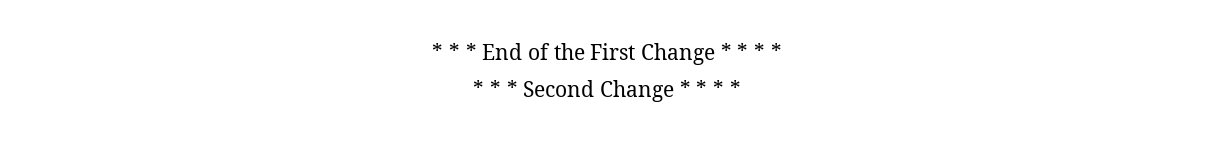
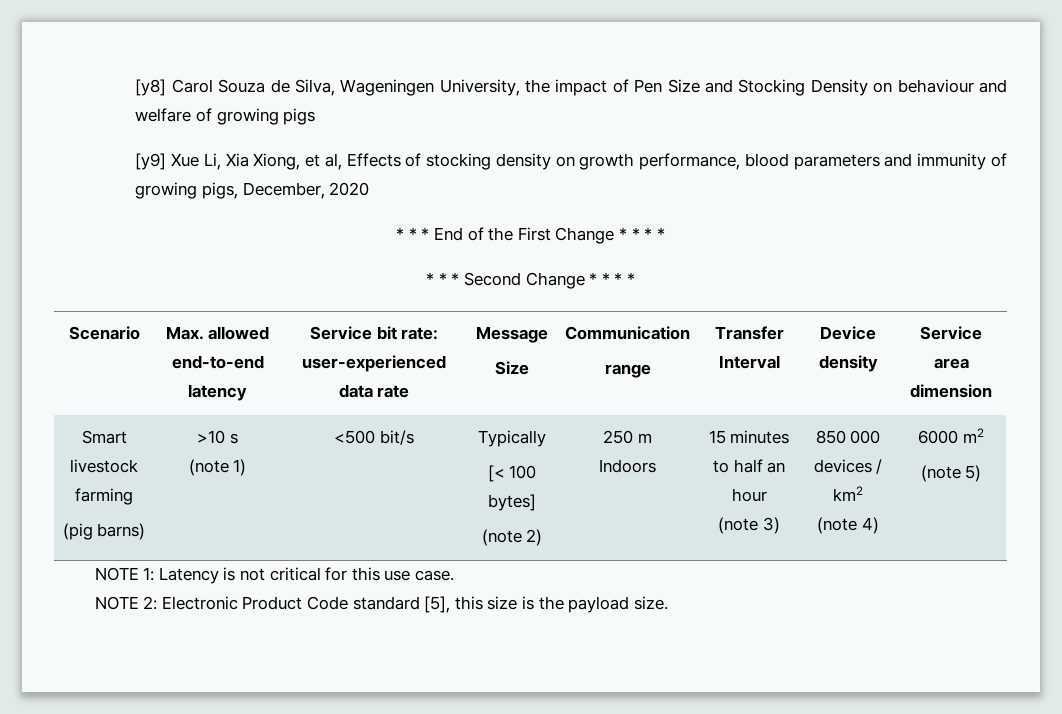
+ [y8] Carol Souza de Silva, Wageningen University, the impact of Pen Size and Stocking Density on behaviour and welfare of growing pigs
+ [y9] Xue Li, Xia Xiong, et al, Effects of stocking density on growth performance, blood parameters and immunity of growing pigs, December, 2020
+ Scenario | Max. allowed end-to-end latency | Service bit rate: user-experienced data rate | Message
+ Size | Communication
+ range | Transfer Interval | Device density | Service area dimension
+ Smart livestock farming
+ (pig barns) | >10 s
+ (note 1) | <500 bit/s | Typically
+ [< 100 bytes]
+ (note 2) | 250 m
+ Indoors | 15 minutes to half an hour
+ (note 3) | 850 000 devices / km2
+ (note 4) | 6000 m2
+ (note 5)
+ NOTE 1: Latency is not critical for this use case.
+ NOTE 2: Electronic Product Code standard [5], this size is the payload size.

